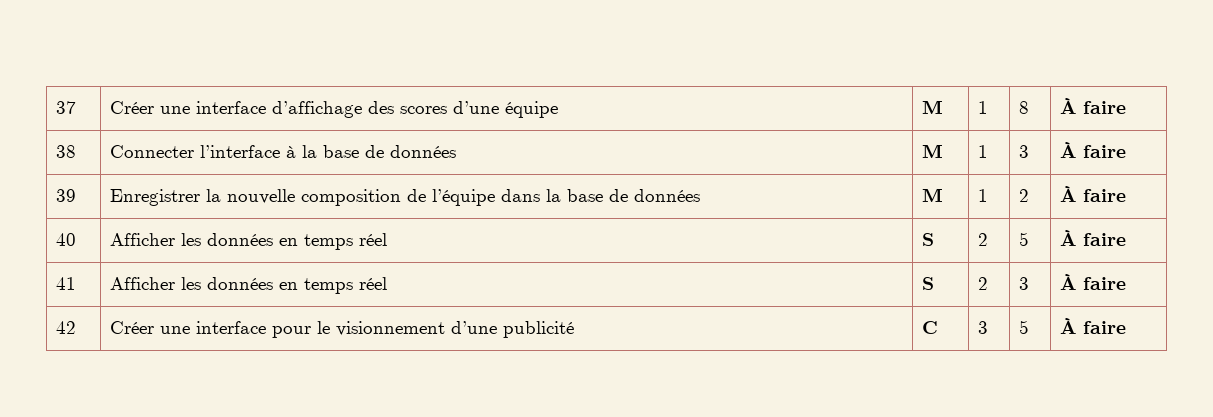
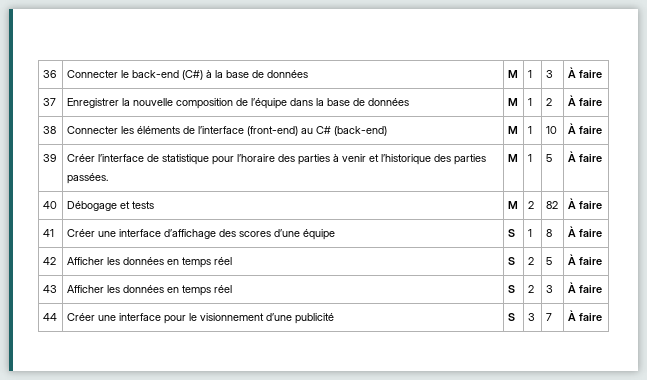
- 37 | Créer une interface d’affichage des scores d’une équipe | M | 1 | 8 | À faire
- 38 | Connecter l’interface à la base de données | M | 1 | 3 | À faire
+ 36 | Connecter le back-end (C#) à la base de données | M | 1 | 3 | À faire
- 39 | Enregistrer la nouvelle composition de l’équipe dans la base de données | M | 1 | 2 | À faire
+ 37 | Enregistrer la nouvelle composition de l’équipe dans la base de données | M | 1 | 2 | À faire
- 40 | Afficher les données en temps réel | S | 2 | 5 | À faire
+ 38 | Connecter les éléments de l’interface (front-end) au C# (back-end) | M | 1 | 10 | À faire
+ 39 | Créer l’interface de statistique pour l’horaire des parties à venir et l’historique des parties passées. | M | 1 | 5 | À faire
+ 40 | Débogage et tests | M | 2 | 82 | À faire
+ 41 | Créer une interface d’affichage des scores d’une équipe | S | 1 | 8 | À faire
+ 42 | Afficher les données en temps réel | S | 2 | 5 | À faire
- 41 | Afficher les données en temps réel | S | 2 | 3 | À faire
+ 43 | Afficher les données en temps réel | S | 2 | 3 | À faire
- 42 | Créer une interface pour le visionnement d’une publicité | C | 3 | 5 | À faire
+ 44 | Créer une interface pour le visionnement d’une publicité | S | 3 | 7 | À faire

